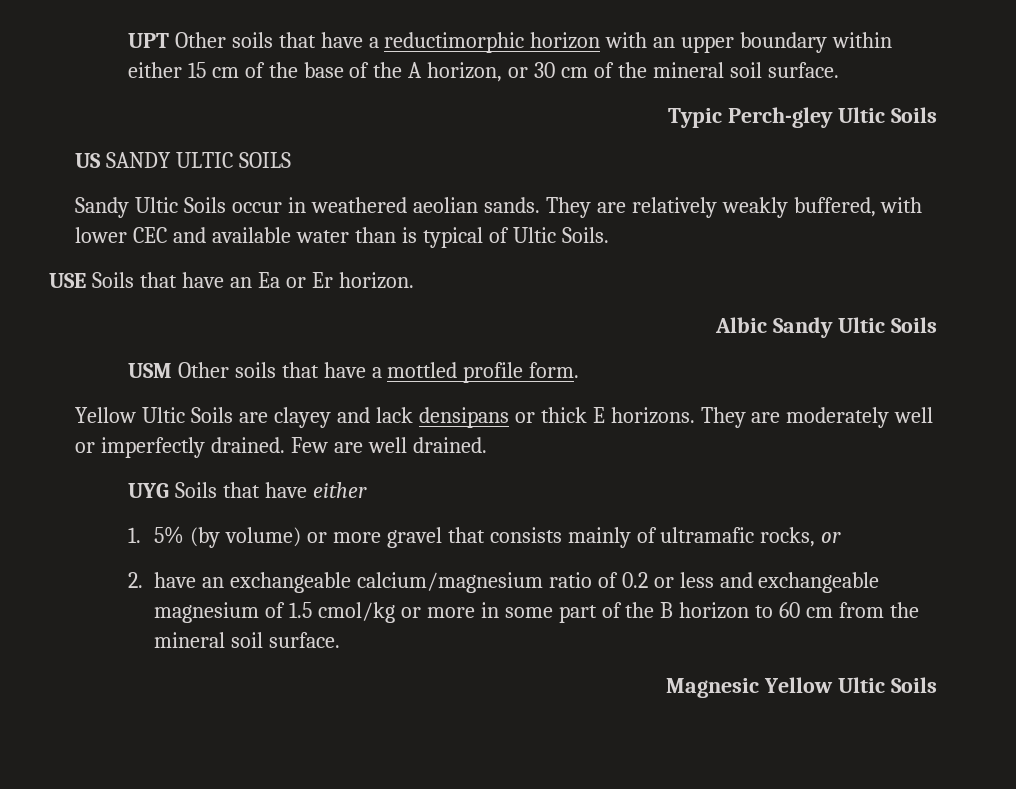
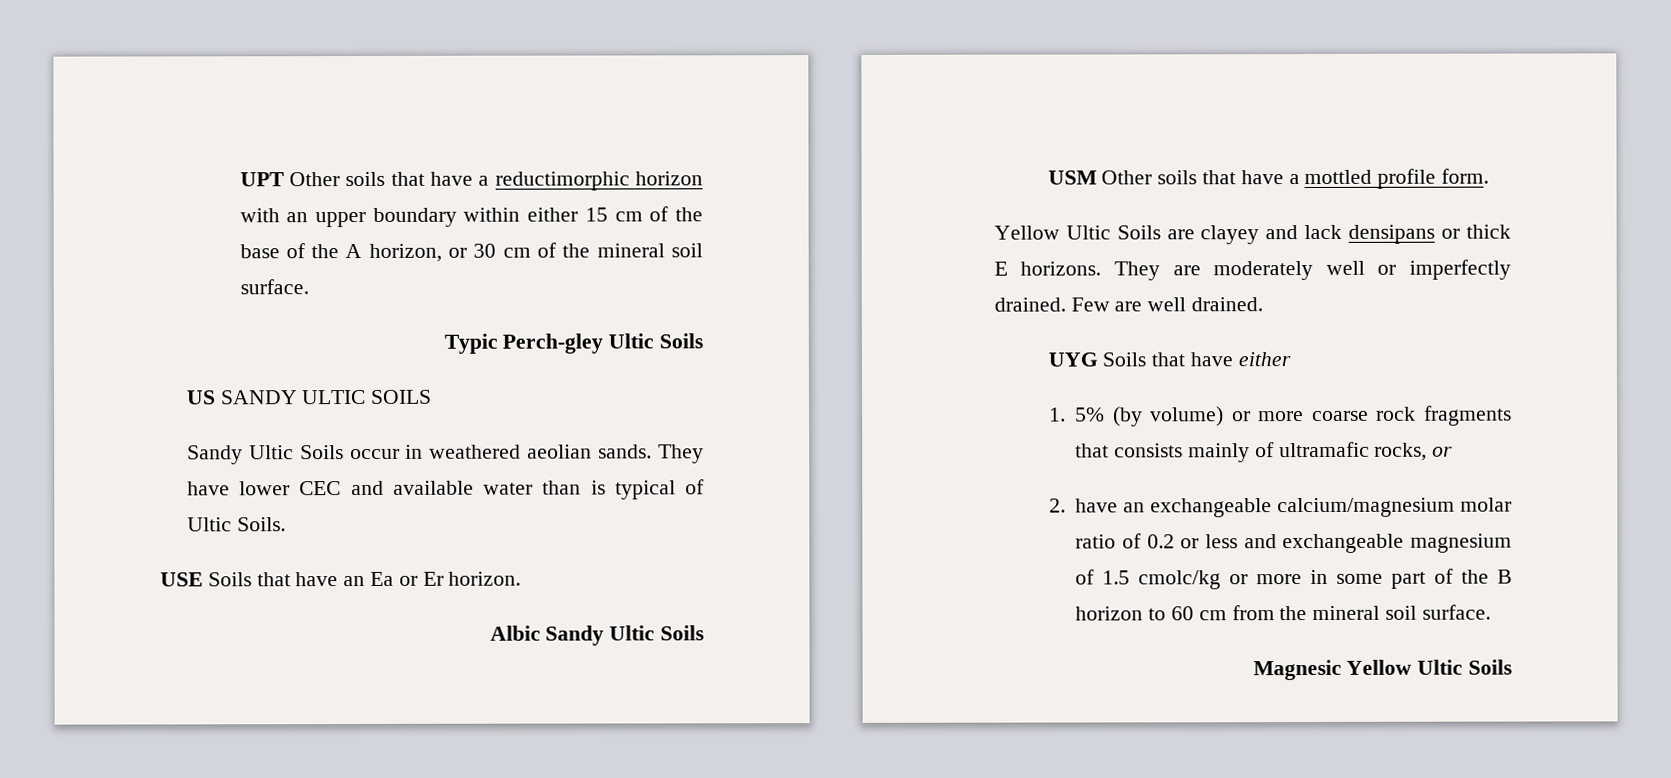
- They are relatively weakly buffered, with lower CEC and available water than is typical of Ultic Soils.
+ They have lower CEC and available water than is typical of Ultic Soils.
- 1. 5% (by volume) or more gravel that consists mainly of ultramafic rocks, or
+ 1. 5% (by volume) or more coarse rock fragments that consists mainly of ultramafic rocks, or
- 2. have an exchangeable calcium/magnesium ratio of 0.2 or less and exchangeable magnesium of 1.5 cmol/kg or more in some part of the B horizon to 60 cm from the mineral soil surface.
+ 2. have an exchangeable calcium/magnesium molar ratio of 0.2 or less and exchangeable magnesium of 1.5 cmolc/kg or more in some part of the B horizon to 60 cm from the mineral soil surface.

